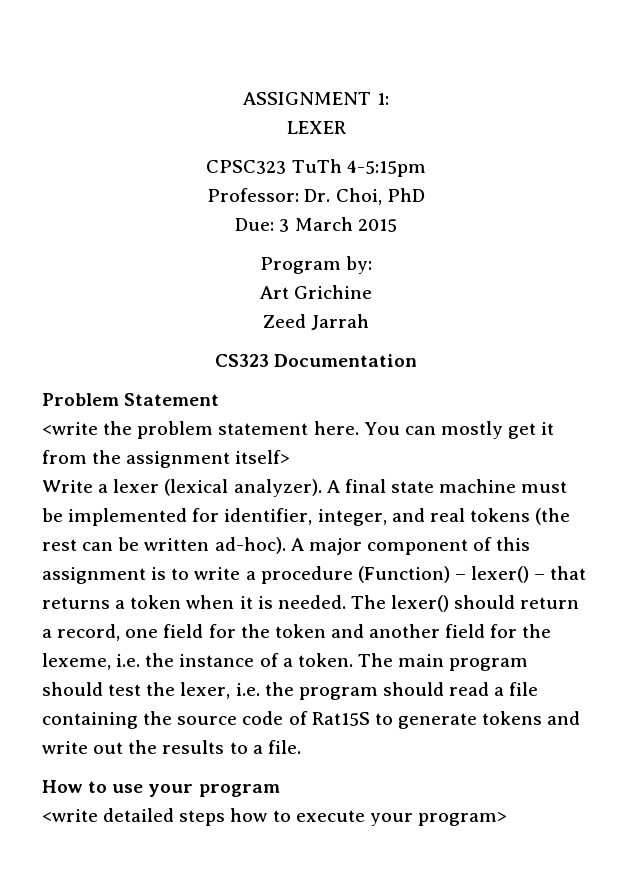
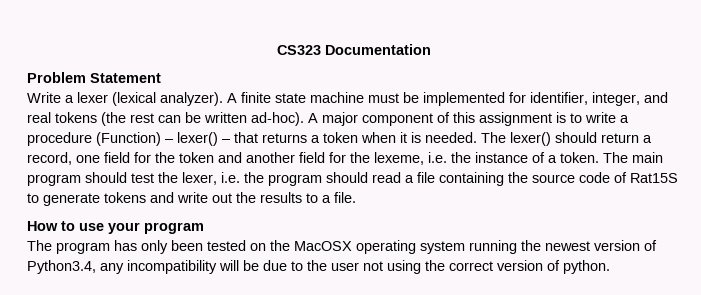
- ASSIGNMENT 1:
- LEXER
- CPSC323 TuTh 4-5:15pm
- Professor: Dr. Choi, PhD
- Due: 3 March 2015
- Program by:
- Art Grichine
- Zeed Jarrah
  CS323 Documentation
  Problem Statement
- <write the problem statement here. You can mostly get it from the assignment itself>
- A final state machine must be implemented for identifier, integer, and real tokens (the rest can be written ad-hoc).
+ A finite state machine must be implemented for identifier, integer, and real tokens (the rest can be written ad-hoc).
- <write detailed steps how to execute your program>
+ The program has only been tested on the MacOSX operating system running the newest version of Python3.4, any incompatibility will be due to the user not using the correct version of python.

